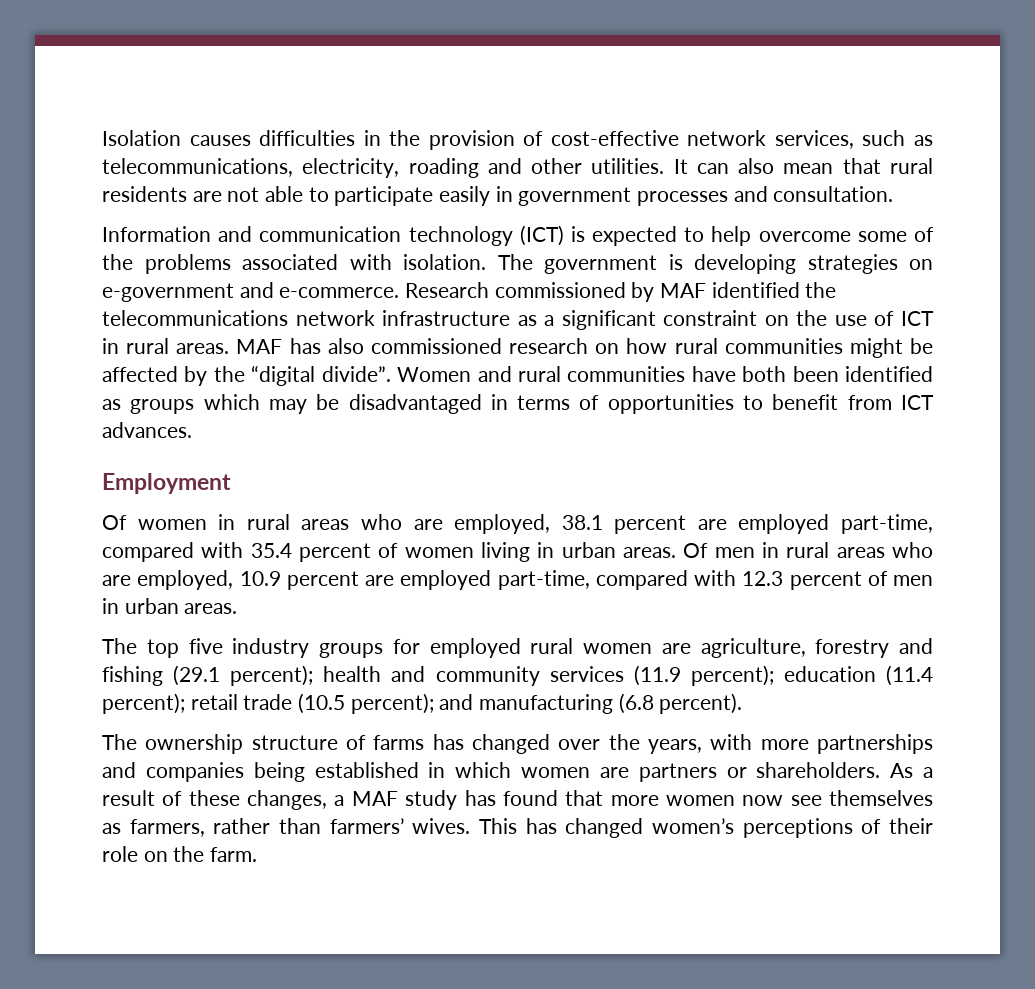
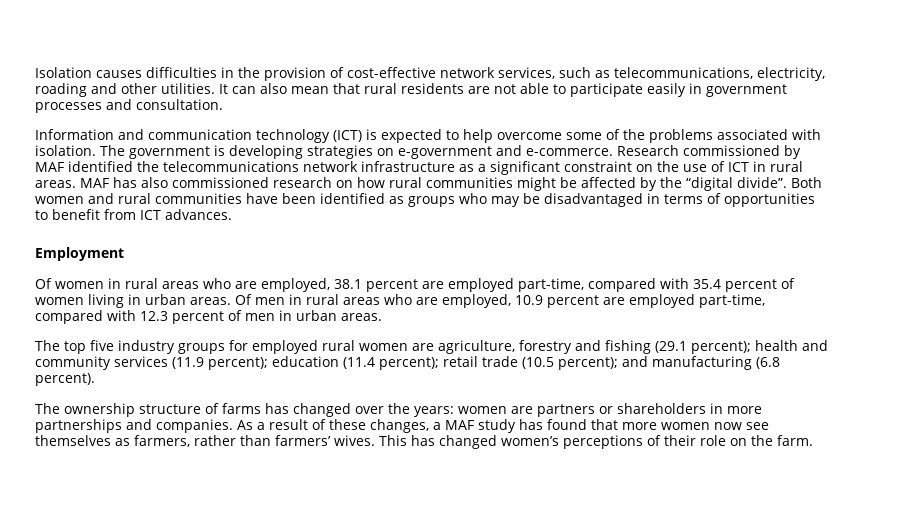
- Women and rural communities have both been identified as groups which may be disadvantaged in terms of opportunities to benefit from ICT advances.
+ Both women and rural communities have been identified as groups who may be disadvantaged in terms of opportunities to benefit from ICT advances.
- The ownership structure of farms has changed over the years, with more partnerships and companies being established in which women are partners or shareholders.
+ The ownership structure of farms has changed over the years: women are partners or shareholders in more partnerships and companies.

